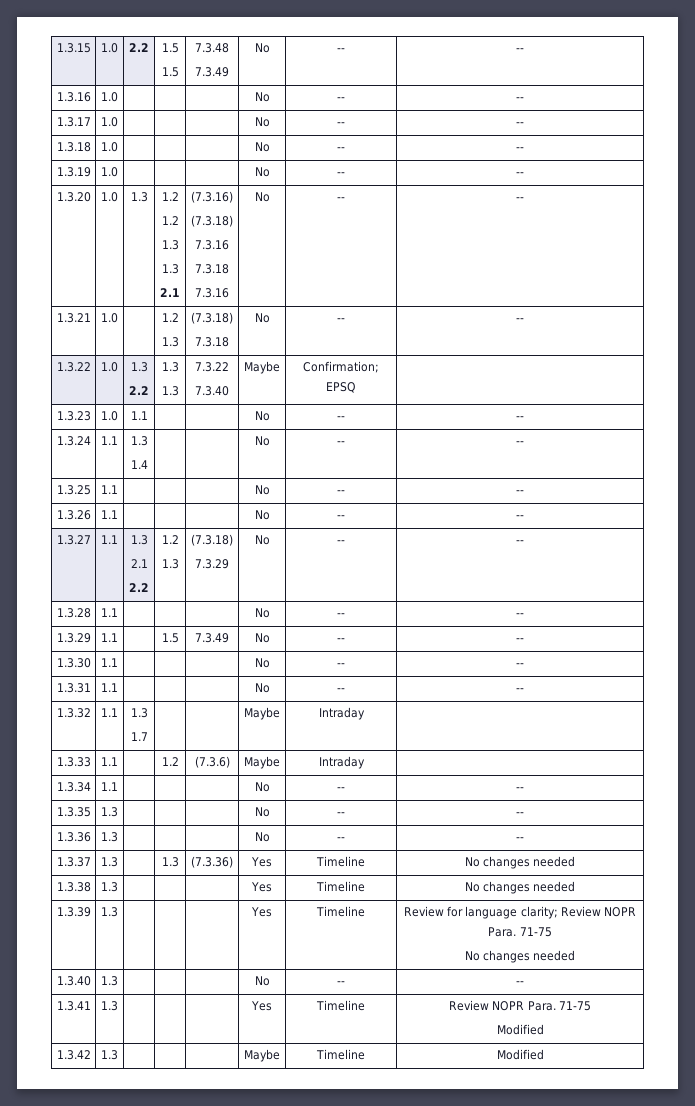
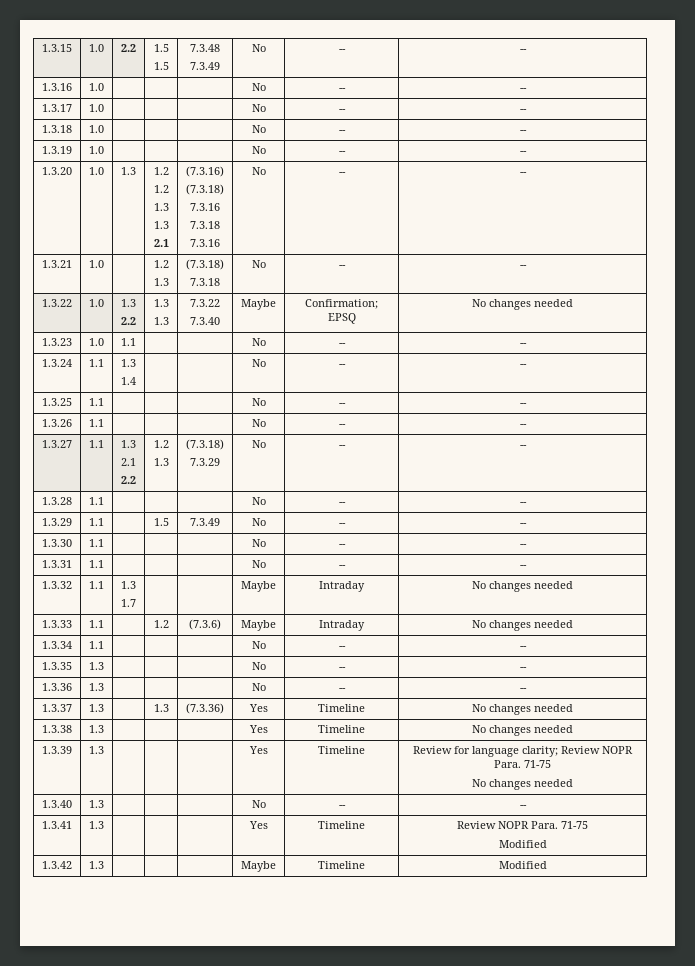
  1.3.22 | 1.0 | 1.3
  2.2 | 1.3
  1.3 | 7.3.22
- 7.3.40 | Maybe | Confirmation; EPSQ |
+ 7.3.40 | Maybe | Confirmation; EPSQ | No changes needed
  1.3.32 | 1.1 | 1.3
- 1.7 | | | Maybe | Intraday |
+ 1.7 | | | Maybe | Intraday | No changes needed
- 1.3.33 | 1.1 | | 1.2 | (7.3.6) | Maybe | Intraday |
+ 1.3.33 | 1.1 | | 1.2 | (7.3.6) | Maybe | Intraday | No changes needed

